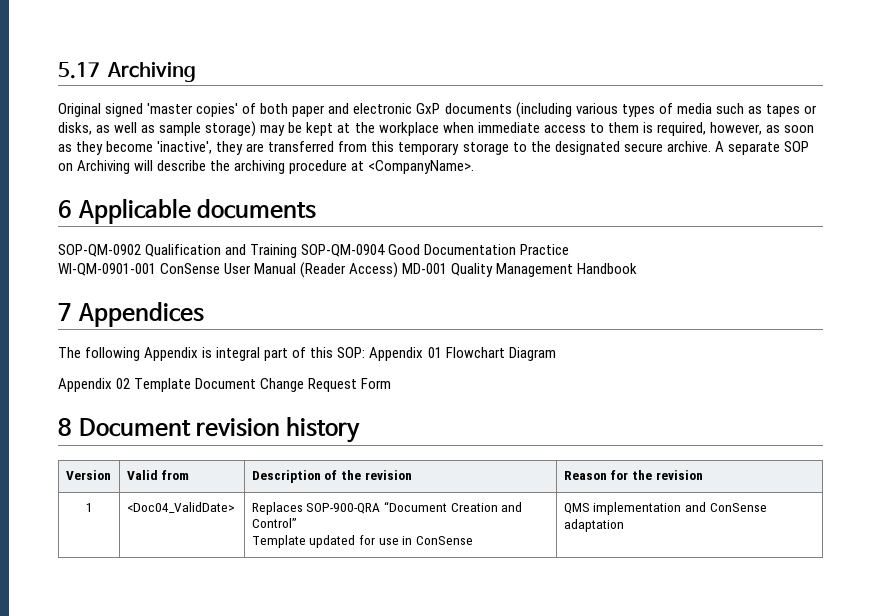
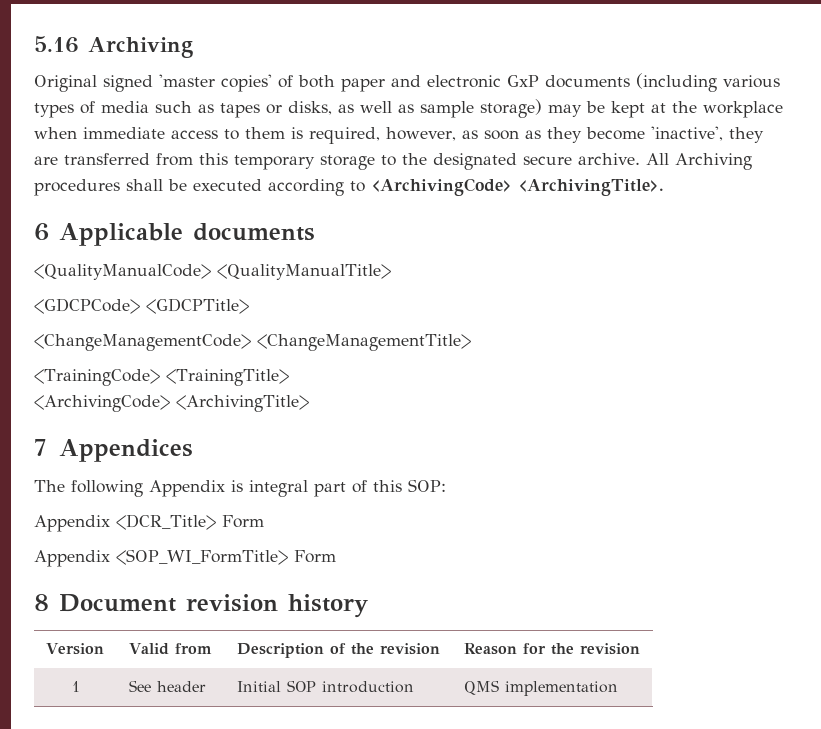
- 5.17 Archiving
+ 5.16 Archiving
- A separate SOP on Archiving will describe the archiving procedure at <CompanyName>.
+ All Archiving procedures shall be executed according to <ArchivingCode> <ArchivingTitle>.
  6 Applicable documents
- SOP-QM-0902 Qualification and Training SOP-QM-0904 Good Documentation Practice
- WI-QM-0901-001 ConSense User Manual (Reader Access) MD-001 Quality Management Handbook
+ <QualityManualCode> <QualityManualTitle>
+ <GDCPCode> <GDCPTitle>
+ <ChangeManagementCode> <ChangeManagementTitle>
+ <TrainingCode> <TrainingTitle>
+ <ArchivingCode> <ArchivingTitle>
- The following Appendix is integral part of this SOP: Appendix 01 Flowchart Diagram
- Appendix 02 Template Document Change Request Form
+ The following Appendix is integral part of this SOP:
+ Appendix <DCR_Title> Form
+ Appendix <SOP_WI_FormTitle> Form
- 1 | <Doc04_ValidDate> | Replaces SOP-900-QRA “Document Creation and Control”
- Template updated for use in ConSense | QMS implementation and ConSense adaptation
+ 1 | See header | Initial SOP introduction | QMS implementation

